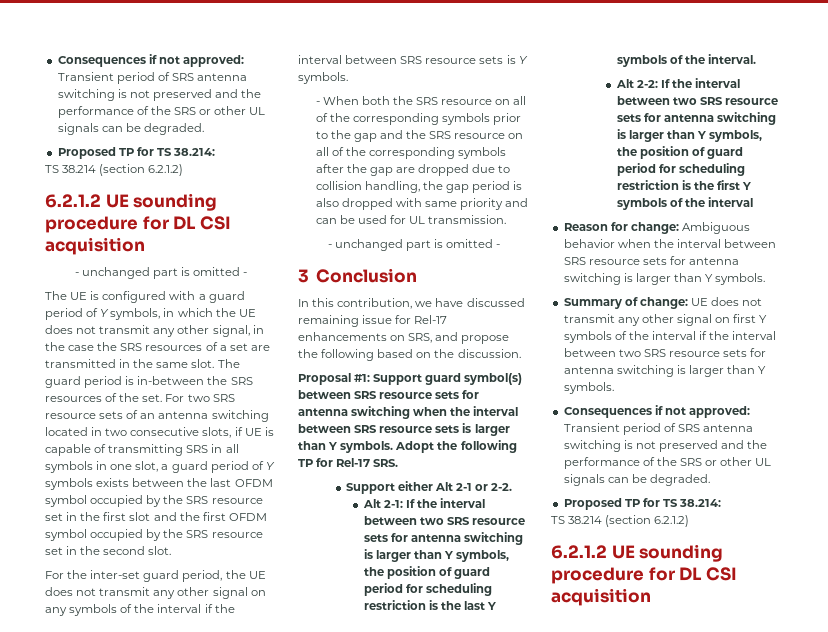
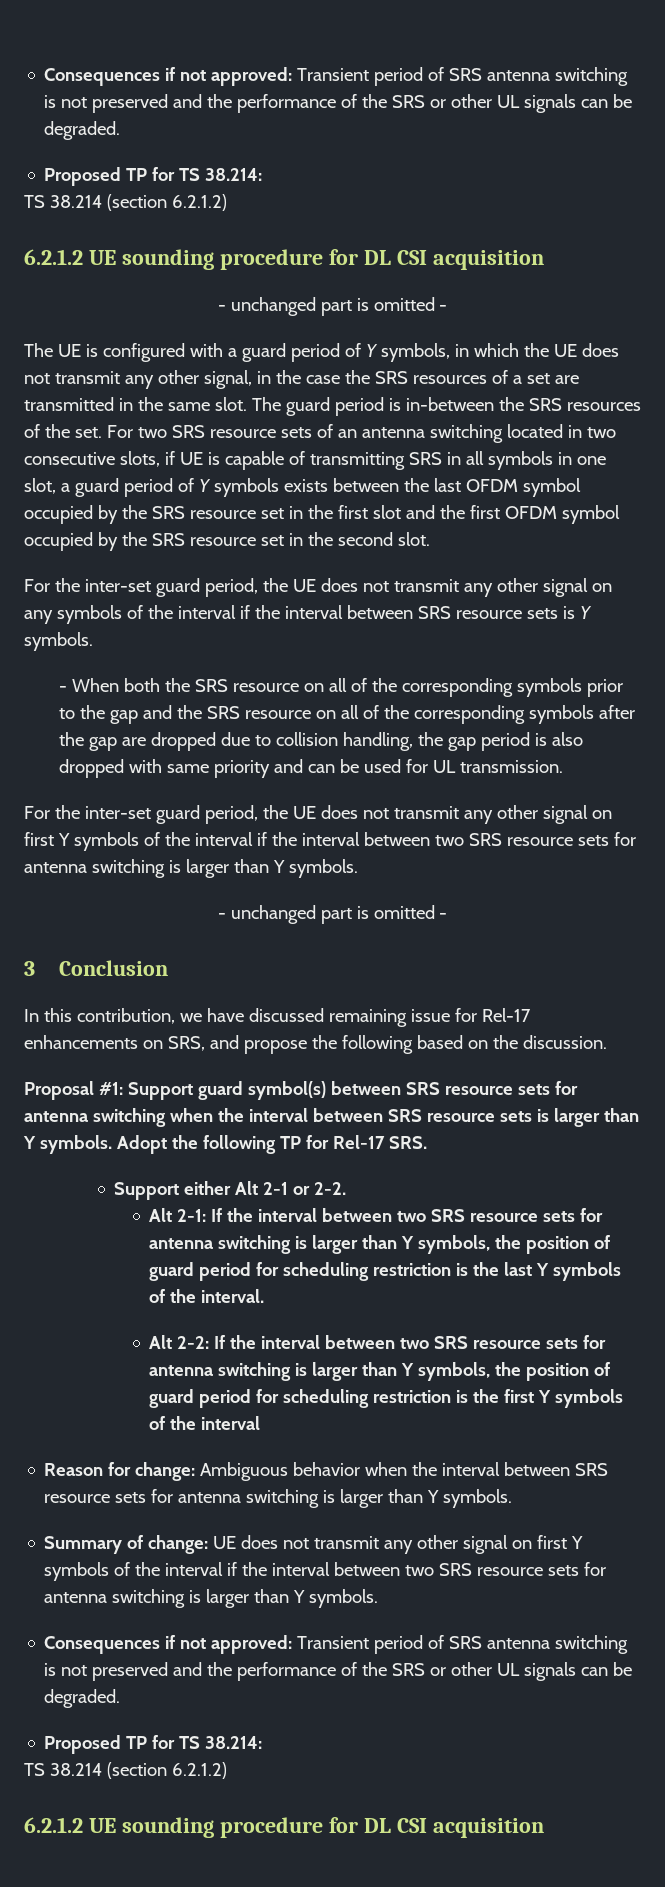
+ For the inter-set guard period, the UE does not transmit any other signal on first Y symbols of the interval if the interval between two SRS resource sets for antenna switching is larger than Y symbols.

